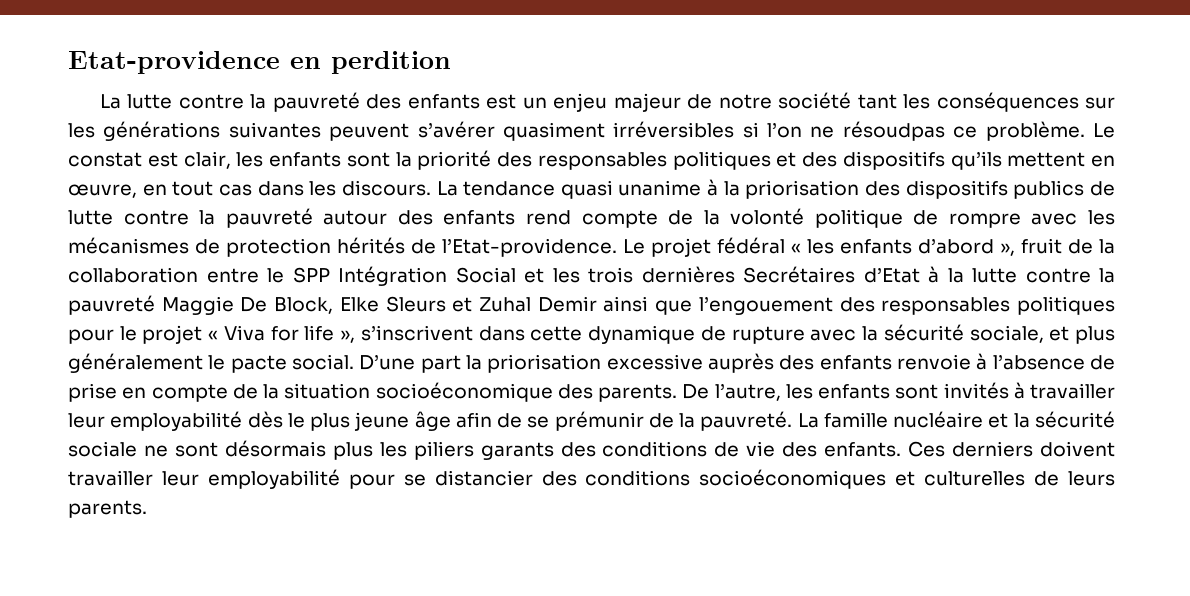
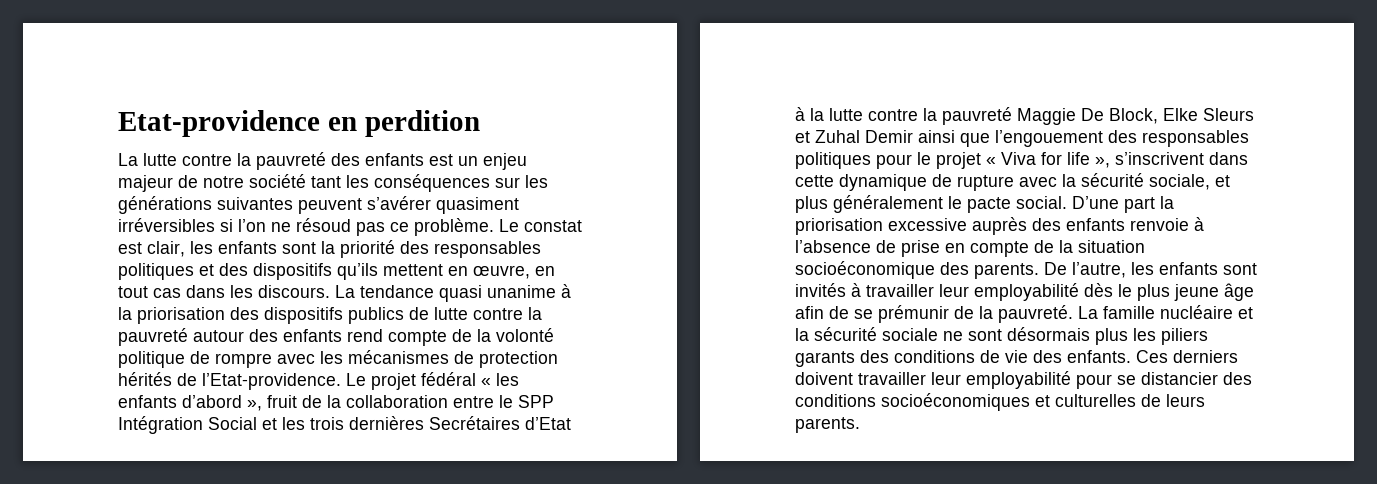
- La lutte contre la pauvreté des enfants est un enjeu majeur de notre société tant les conséquences sur les générations suivantes peuvent s’avérer quasiment irréversibles si l’on ne résoudpas ce problème.
+ La lutte contre la pauvreté des enfants est un enjeu majeur de notre société tant les conséquences sur les générations suivantes peuvent s’avérer quasiment irréversibles si l’on ne résoud pas ce problème.

